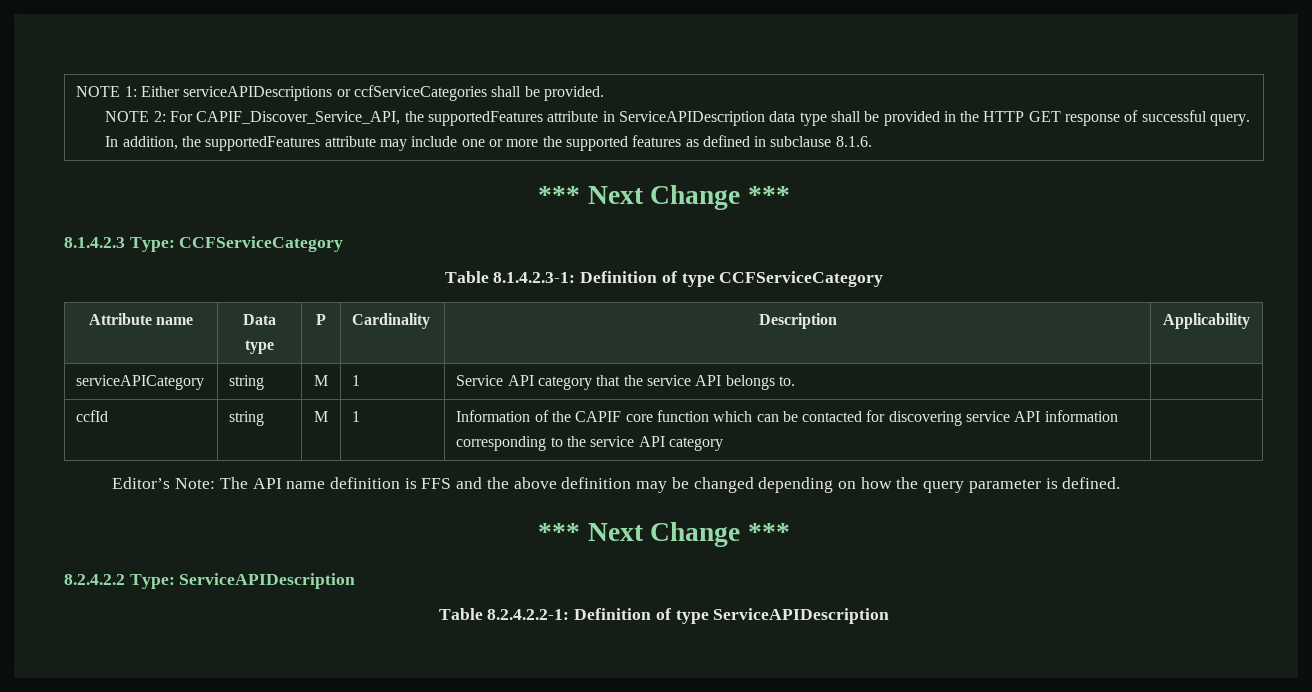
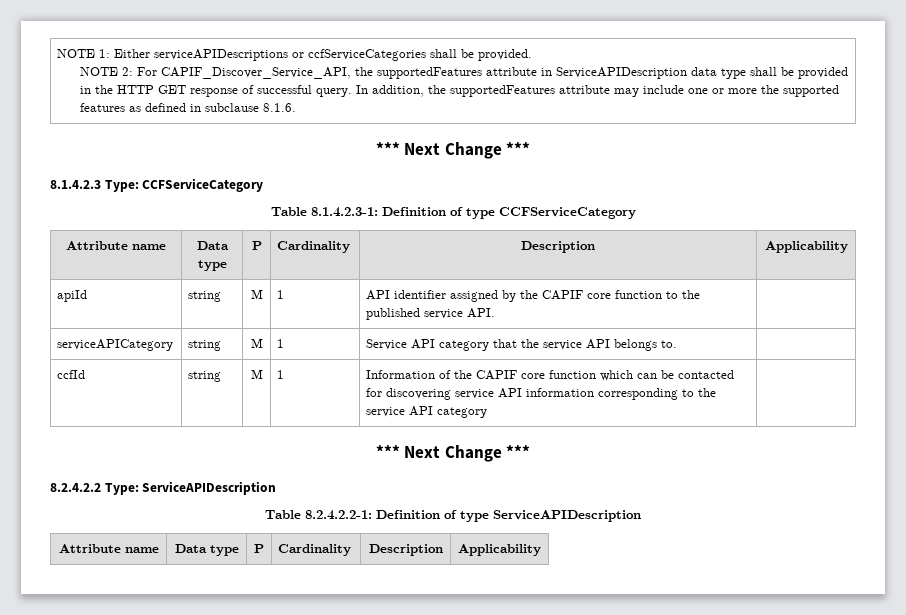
+ apiId | string | M | 1 | API identifier assigned by the CAPIF core function to the published service API. |
- Editor’s Note: The API name definition is FFS and the above definition may be changed depending on how the query parameter is defined.
  Table 8.2.4.2.2-1: Definition of type ServiceAPIDescription
+ Attribute name | Data type | P | Cardinality | Description | Applicability

